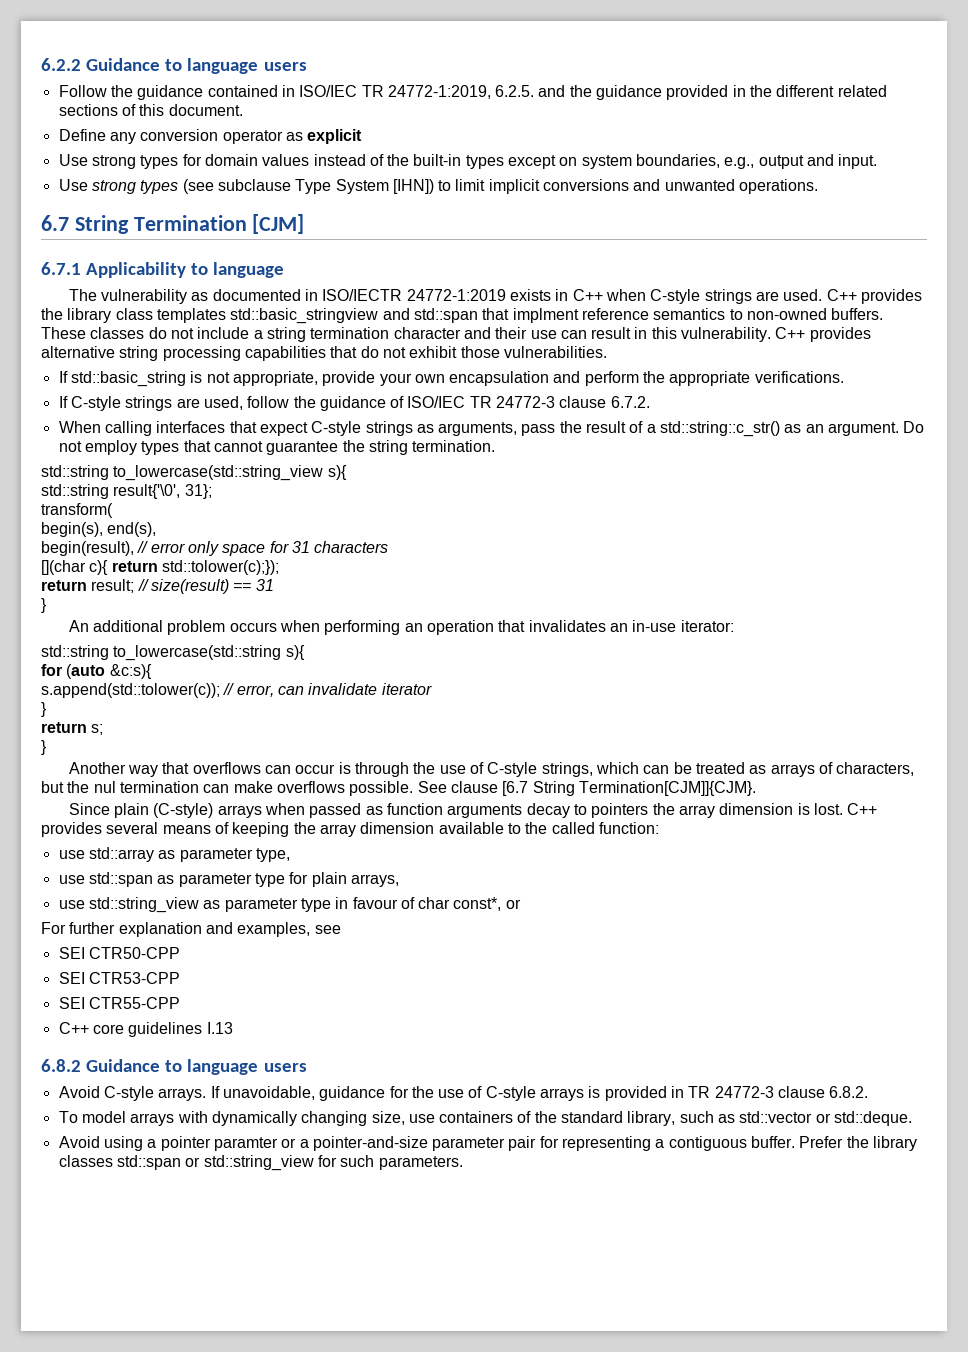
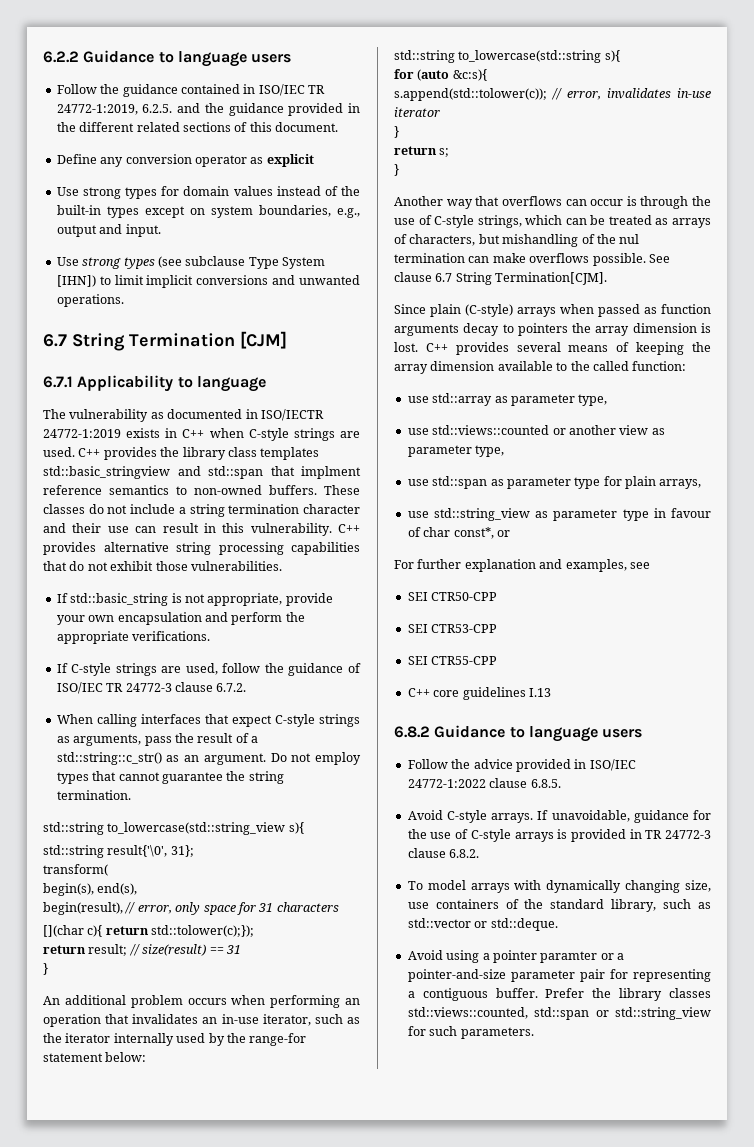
- begin(result), // error only space for 31 characters
+ begin(result), // error, only space for 31 characters
- An additional problem occurs when performing an operation that invalidates an in-use iterator:
+ An additional problem occurs when performing an operation that invalidates an in-use iterator, such as the iterator internally used by the range-for statement below:
- s.append(std::tolower(c)); // error, can invalidate iterator
+ s.append(std::tolower(c)); // error, invalidates in-use iterator
- Another way that overflows can occur is through the use of C-style strings, which can be treated as arrays of characters, but the nul termination can make overflows possible.
+ Another way that overflows can occur is through the use of C-style strings, which can be treated as arrays of characters, but mishandling of the nul termination can make overflows possible.
- See clause [6.7 String Termination[CJM]]{CJM}.
+ See clause 6.7 String Termination[CJM].
+ use std::views::counted or another view as parameter type,
+ Follow the advice provided in ISO/IEC 24772-1:2022 clause 6.8.5.
- Prefer the library classes std::span or std::string_view for such parameters.
+ Prefer the library classes std::views::counted, std::span or std::string_view for such parameters.

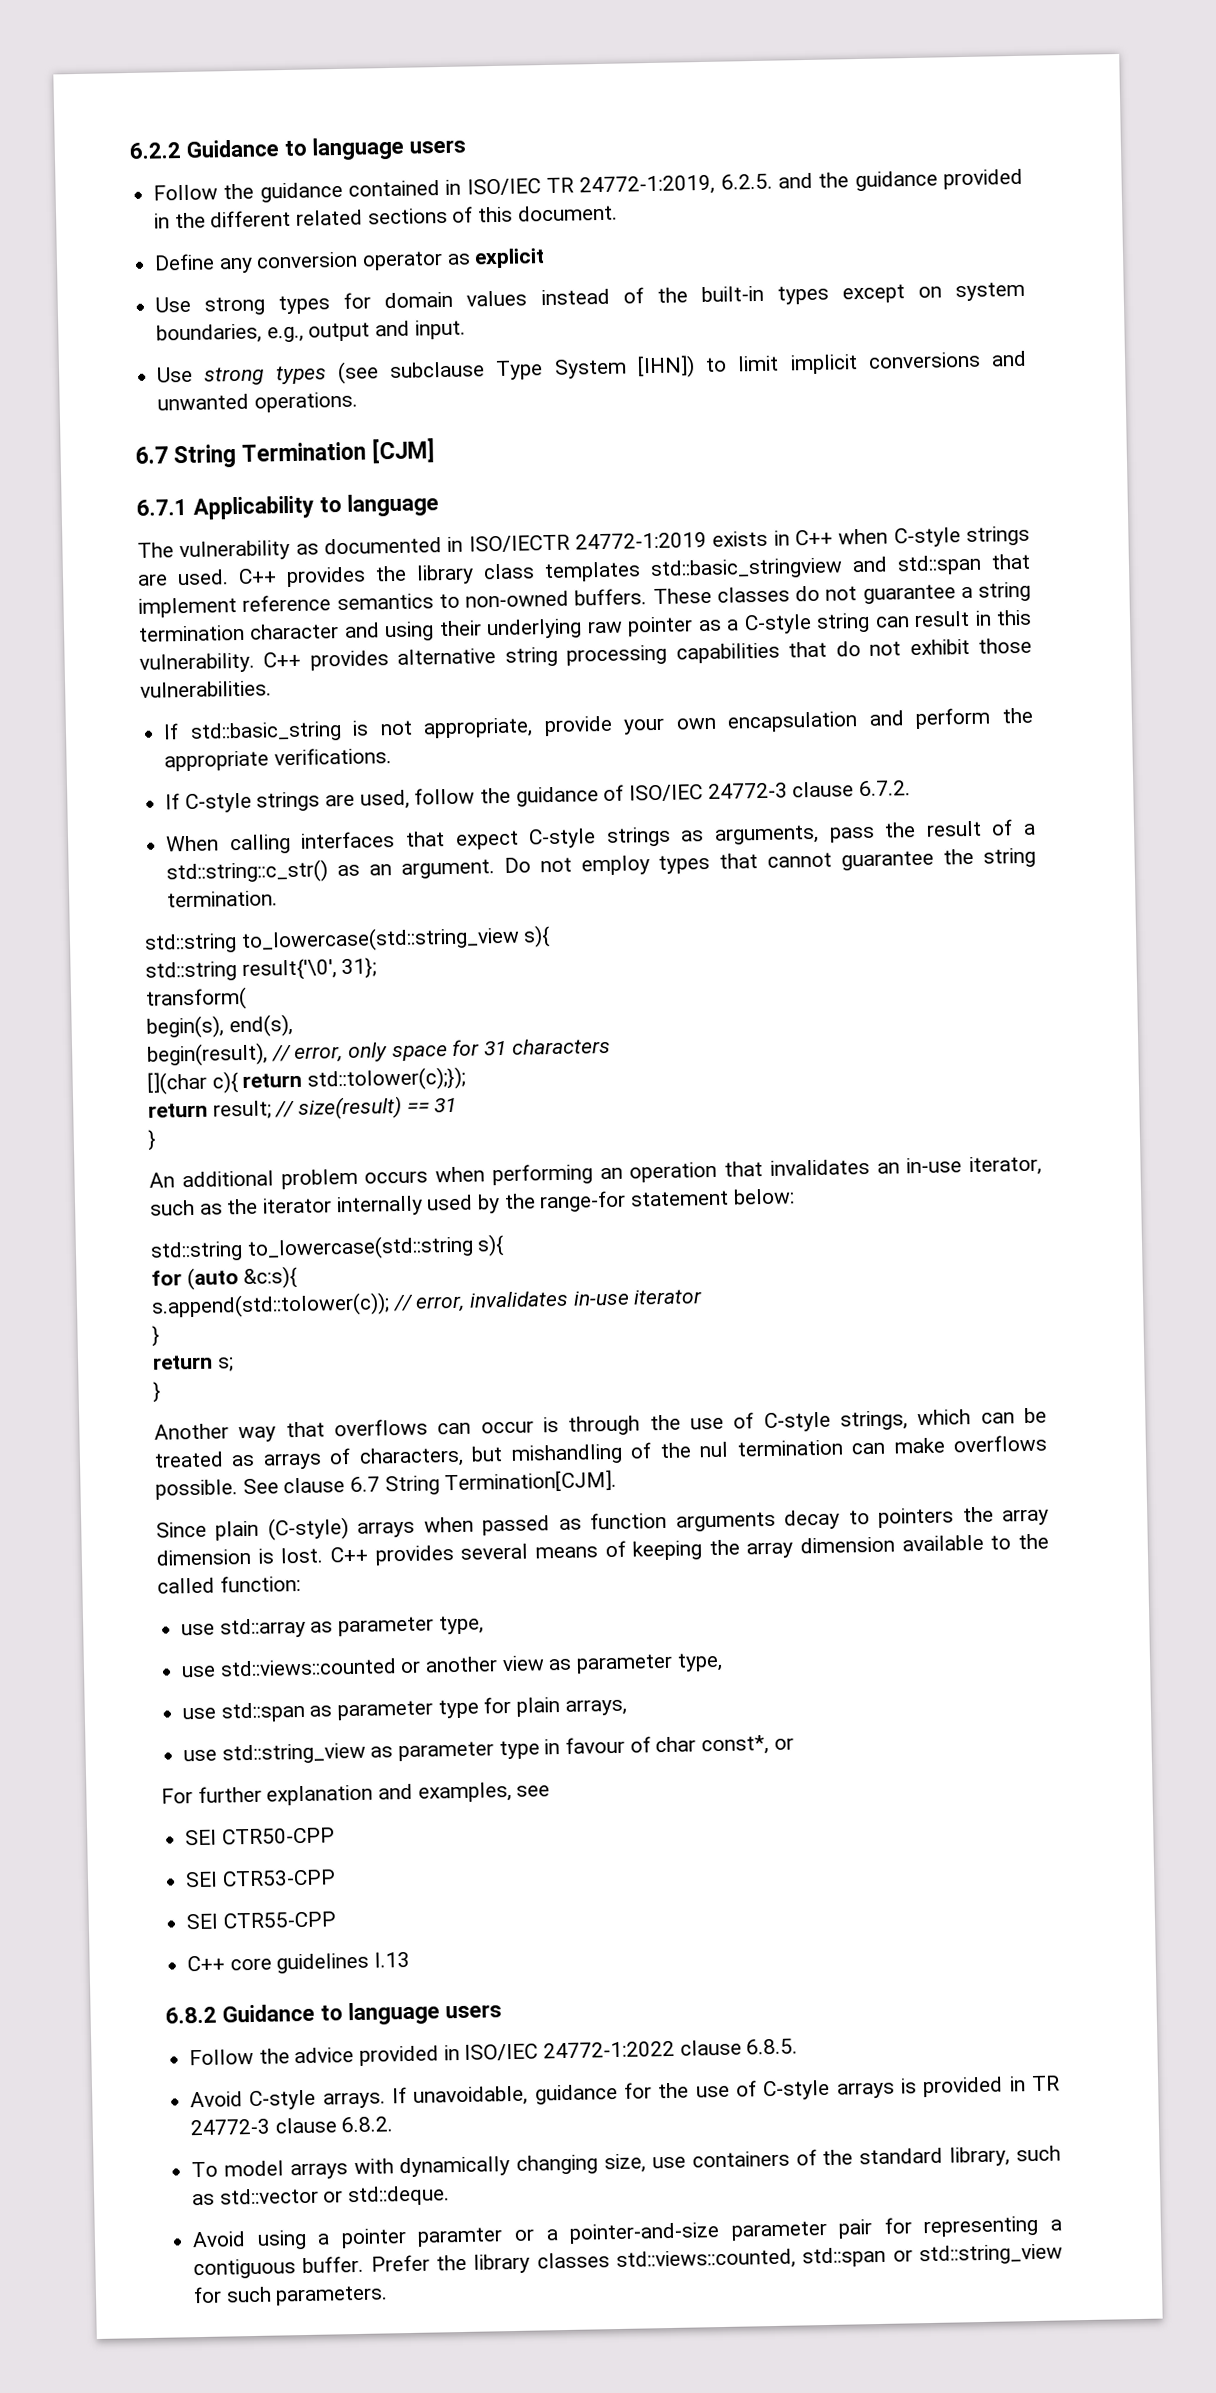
- C++ provides the library class templates std::basic_stringview and std::span that implment reference semantics to non-owned buffers.
+ C++ provides the library class templates std::basic_stringview and std::span that implement reference semantics to non-owned buffers.
- These classes do not include a string termination character and their use can result in this vulnerability.
+ These classes do not guarantee a string termination character and using their underlying raw pointer as a C-style string can result in this vulnerability.
- If C-style strings are used, follow the guidance of ISO/IEC TR 24772-3 clause 6.7.2.
+ If C-style strings are used, follow the guidance of ISO/IEC 24772-3 clause 6.7.2.

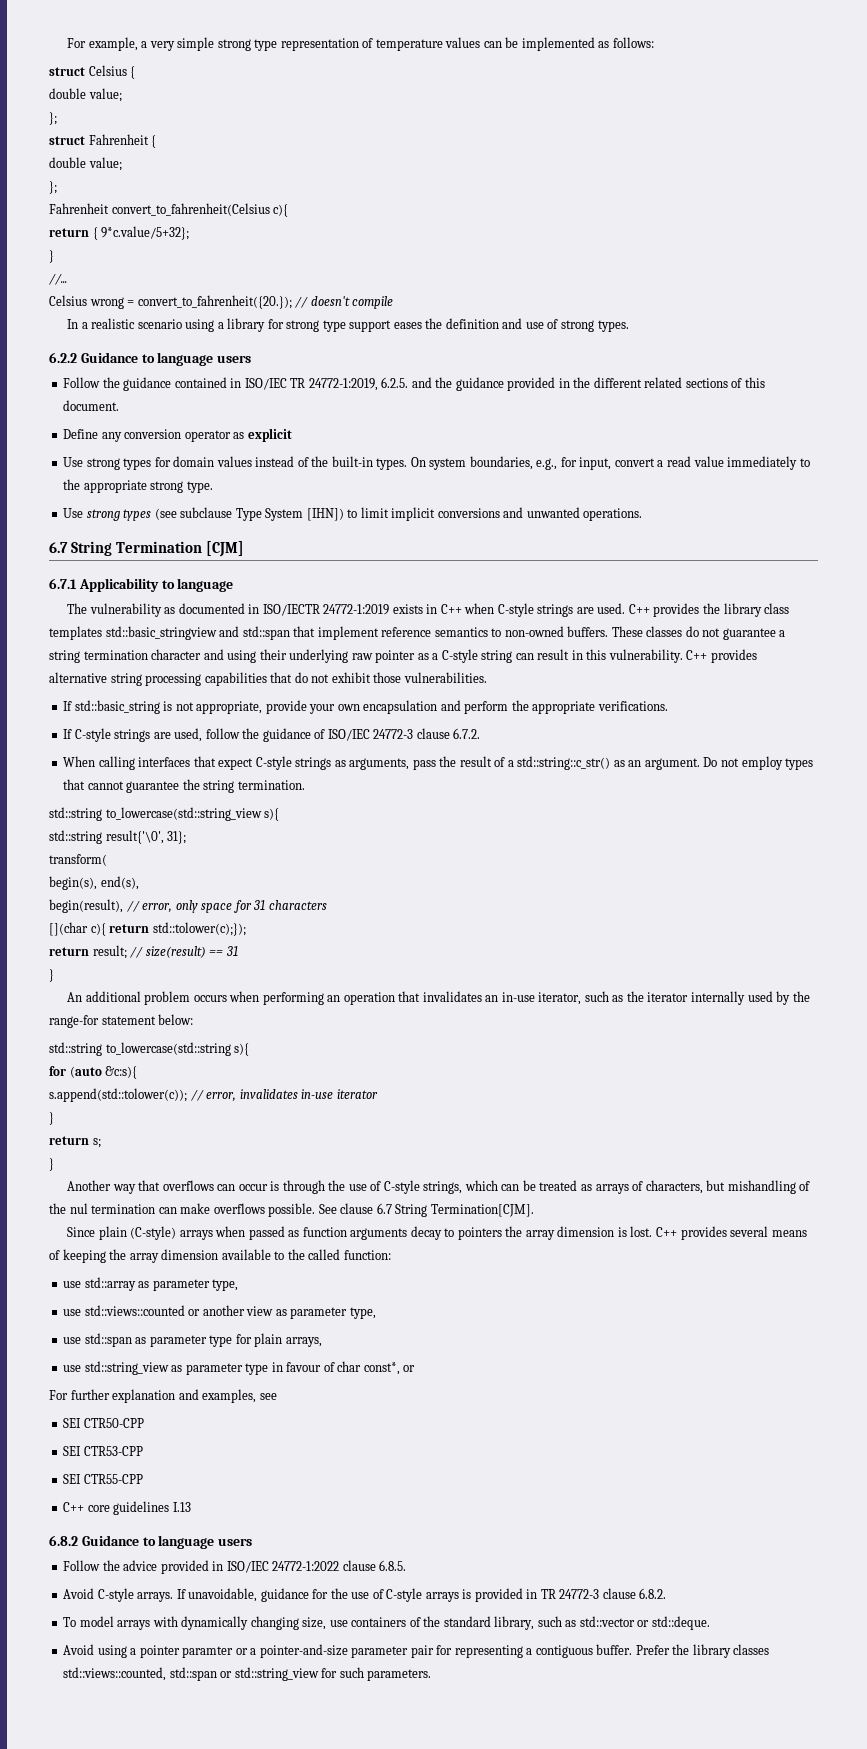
+ For example, a very simple strong type representation of temperature values can be implemented as follows:
+ struct Celsius {
+ double value;
+ };
+ struct Fahrenheit {
+ double value;
+ };
+ Fahrenheit convert_to_fahrenheit(Celsius c){
+ return { 9*c.value/5+32};
+ }
+ //...
+ Celsius wrong = convert_to_fahrenheit({20.}); // doesn't compile
+ In a realistic scenario using a library for strong type support eases the definition and use of strong types.
- Use strong types for domain values instead of the built-in types except on system boundaries, e.g., output and input.
+ Use strong types for domain values instead of the built-in types. On system boundaries, e.g., for input, convert a read value immediately to the appropriate strong type.

